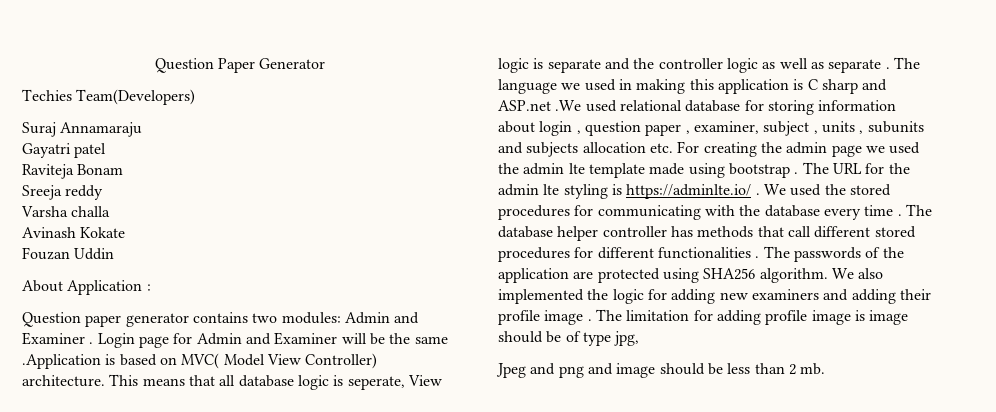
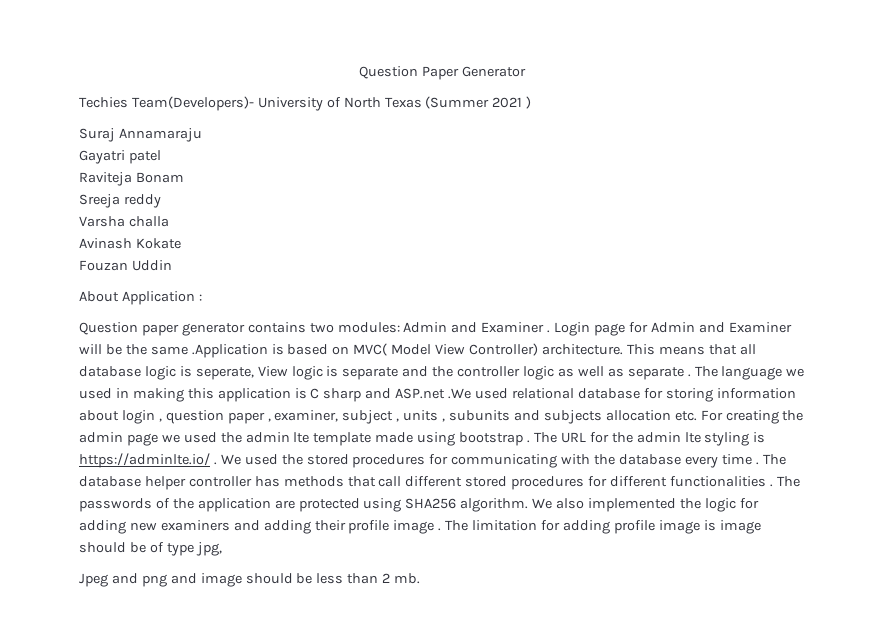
- Techies Team(Developers)
+ Techies Team(Developers)- University of North Texas (Summer 2021 )

